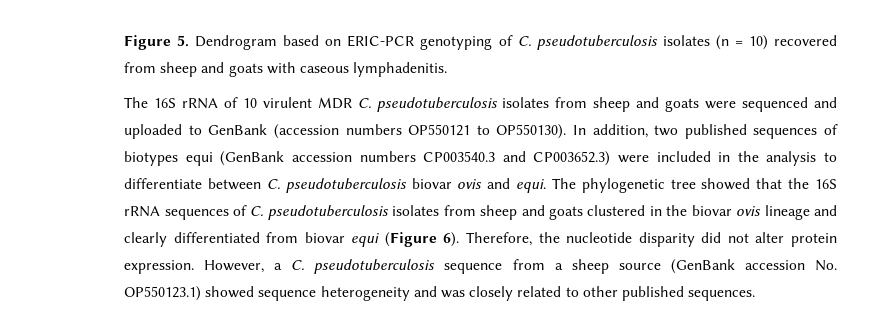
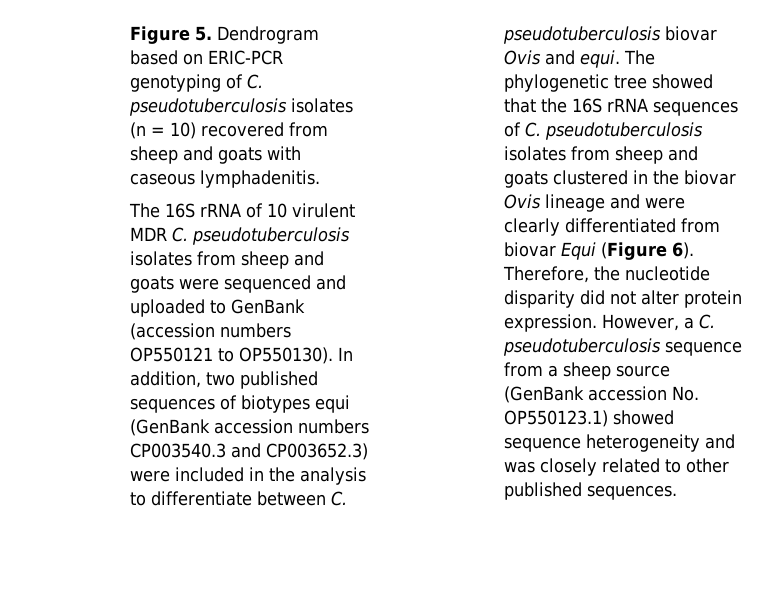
- In addition, two published sequences of biotypes equi (GenBank accession numbers CP003540.3 and CP003652.3) were included in the analysis to differentiate between C. pseudotuberculosis biovar ovis and equi.
+ In addition, two published sequences of biotypes equi (GenBank accession numbers CP003540.3 and CP003652.3) were included in the analysis to differentiate between C. pseudotuberculosis biovar Ovis and equi.
- The phylogenetic tree showed that the 16S rRNA sequences of C. pseudotuberculosis isolates from sheep and goats clustered in the biovar ovis lineage and clearly differentiated from biovar equi (Figure 6).
+ The phylogenetic tree showed that the 16S rRNA sequences of C. pseudotuberculosis isolates from sheep and goats clustered in the biovar Ovis lineage and were clearly differentiated from biovar Equi (Figure 6).

